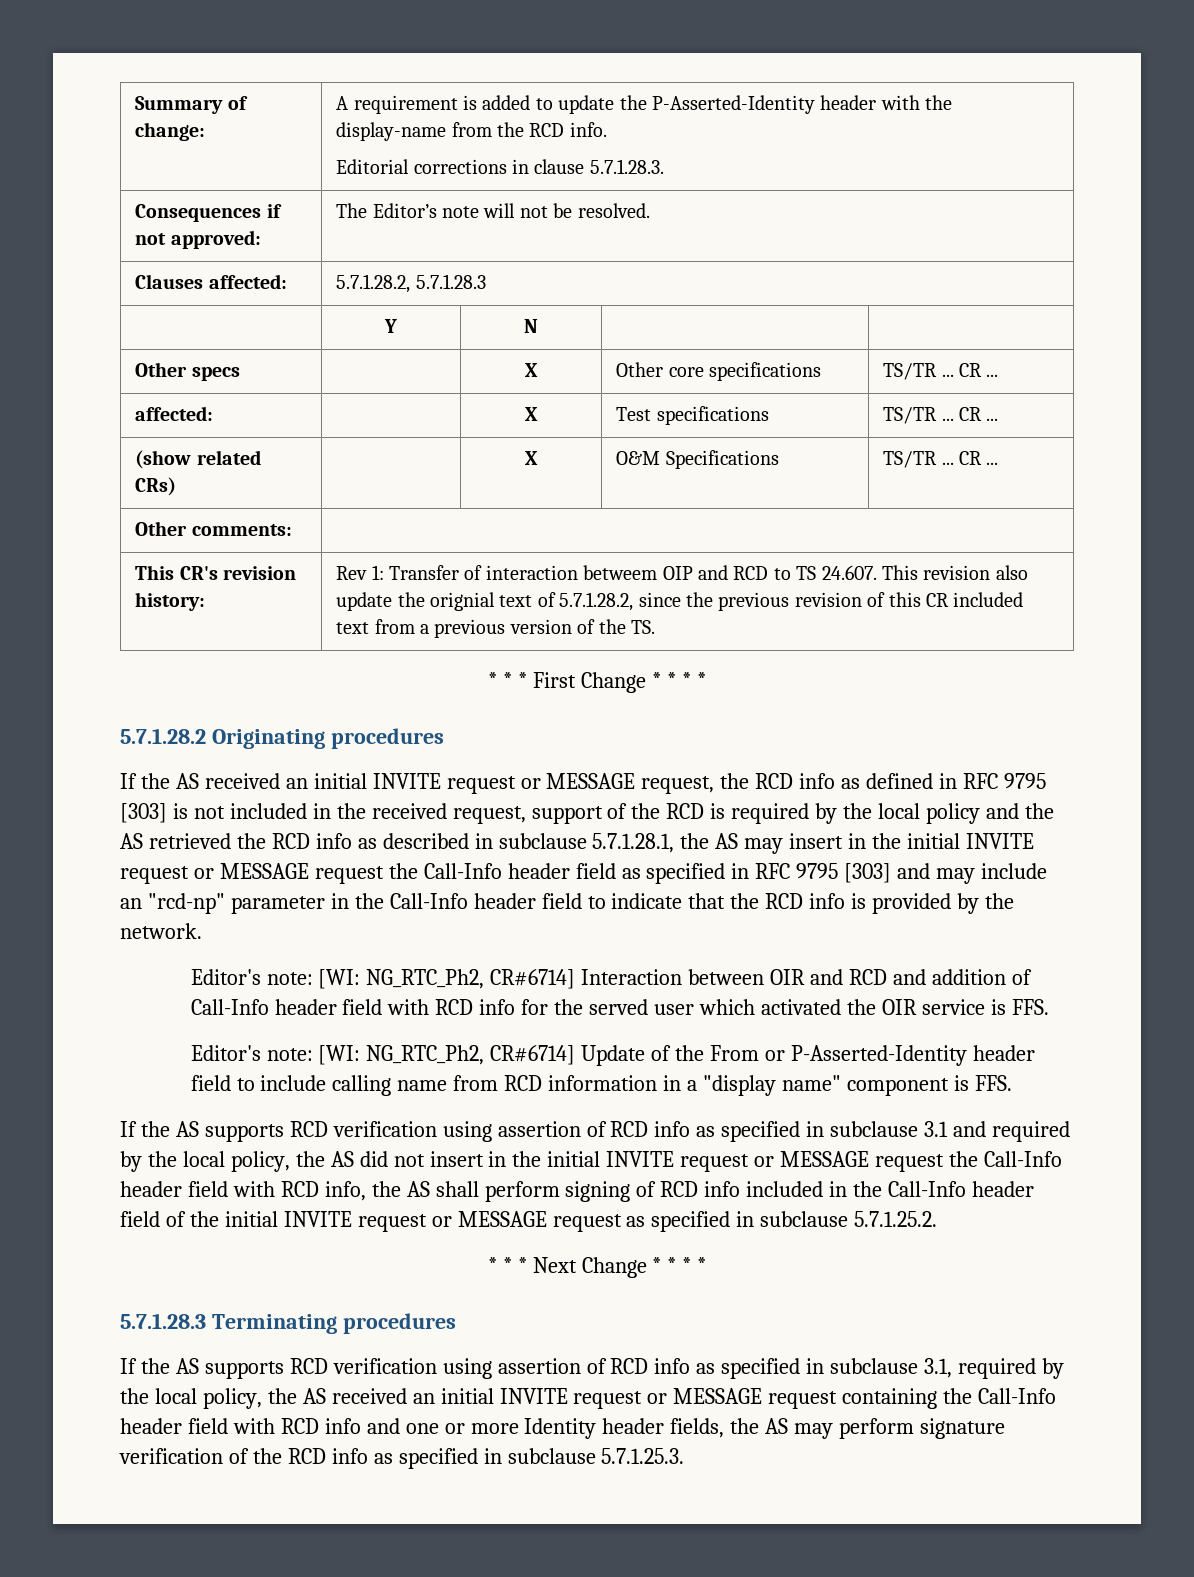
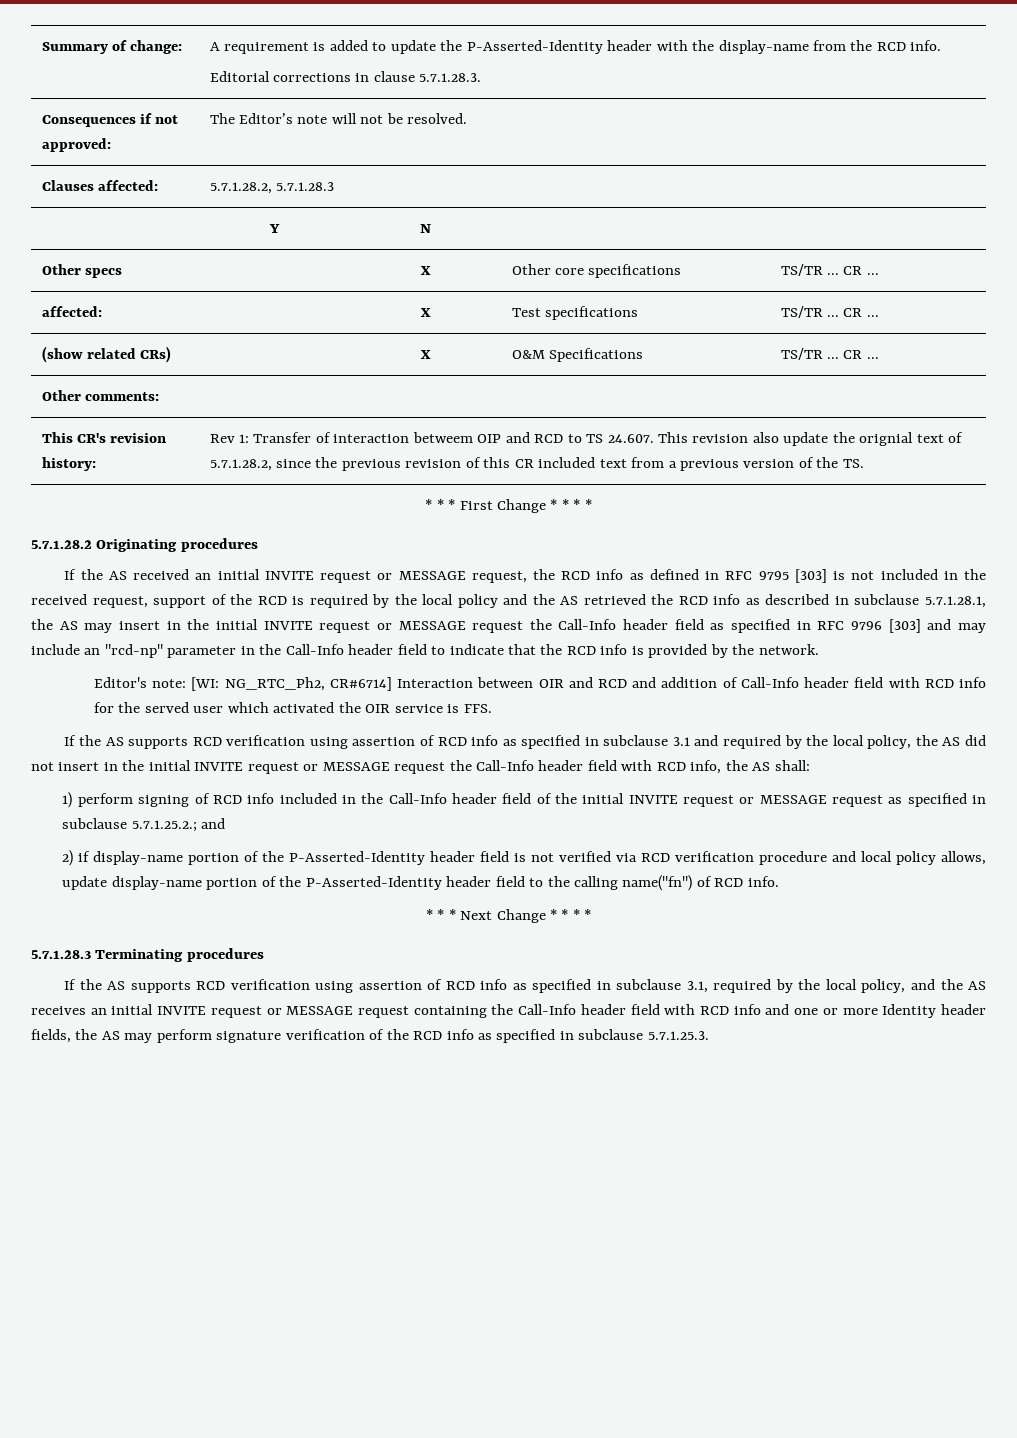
- If the AS received an initial INVITE request or MESSAGE request, the RCD info as defined in RFC 9795 [303] is not included in the received request, support of the RCD is required by the local policy and the AS retrieved the RCD info as described in subclause 5.7.1.28.1, the AS may insert in the initial INVITE request or MESSAGE request the Call-Info header field as specified in RFC 9795 [303] and may include an "rcd-np" parameter in the Call-Info header field to indicate that the RCD info is provided by the network.
+ If the AS received an initial INVITE request or MESSAGE request, the RCD info as defined in RFC 9795 [303] is not included in the received request, support of the RCD is required by the local policy and the AS retrieved the RCD info as described in subclause 5.7.1.28.1, the AS may insert in the initial INVITE request or MESSAGE request the Call-Info header field as specified in RFC 9796 [303] and may include an "rcd-np" parameter in the Call-Info header field to indicate that the RCD info is provided by the network.
- Editor's note: [WI: NG_RTC_Ph2, CR#6714] Update of the From or P-Asserted-Identity header field to include calling name from RCD information in a "display name" component is FFS.
- If the AS supports RCD verification using assertion of RCD info as specified in subclause 3.1 and required by the local policy, the AS did not insert in the initial INVITE request or MESSAGE request the Call-Info header field with RCD info, the AS shall perform signing of RCD info included in the Call-Info header field of the initial INVITE request or MESSAGE request as specified in subclause 5.7.1.25.2.
+ If the AS supports RCD verification using assertion of RCD info as specified in subclause 3.1 and required by the local policy, the AS did not insert in the initial INVITE request or MESSAGE request the Call-Info header field with RCD info, the AS shall:
+ 1) perform signing of RCD info included in the Call-Info header field of the initial INVITE request or MESSAGE request as specified in subclause 5.7.1.25.2.; and
+ 2) if display-name portion of the P-Asserted-Identity header field is not verified via RCD verification procedure and local policy allows, update display-name portion of the P-Asserted-Identity header field to the calling name("fn") of RCD info.
- If the AS supports RCD verification using assertion of RCD info as specified in subclause 3.1, required by the local policy, the AS received an initial INVITE request or MESSAGE request containing the Call-Info header field with RCD info and one or more Identity header fields, the AS may perform signature verification of the RCD info as specified in subclause 5.7.1.25.3.
+ If the AS supports RCD verification using assertion of RCD info as specified in subclause 3.1, required by the local policy, and the AS receives an initial INVITE request or MESSAGE request containing the Call-Info header field with RCD info and one or more Identity header fields, the AS may perform signature verification of the RCD info as specified in subclause 5.7.1.25.3.

